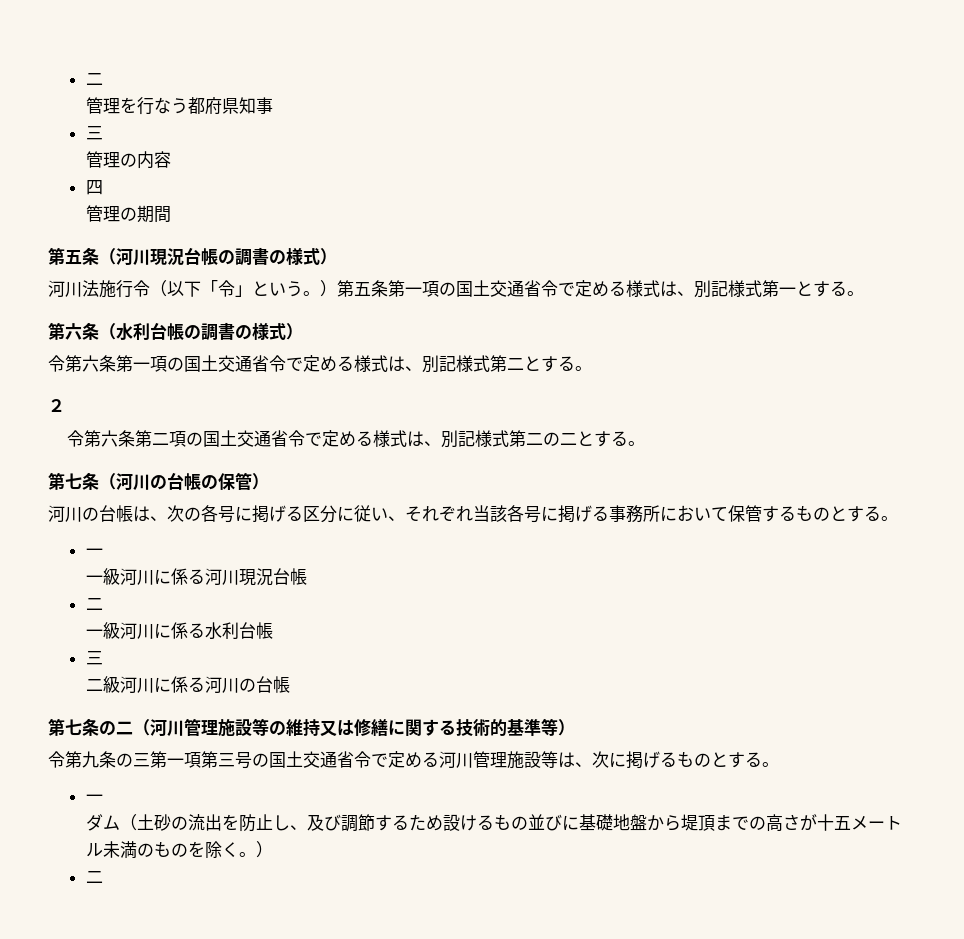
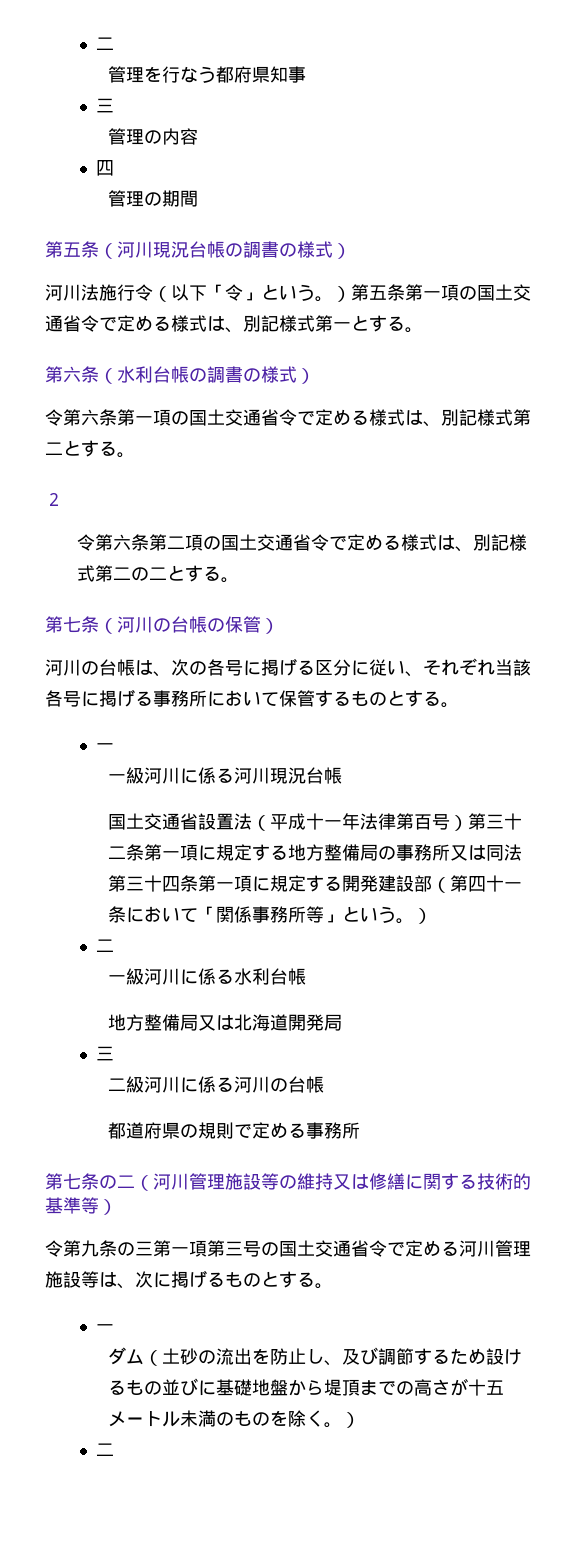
+ 国土交通省設置法（平成十一年法律第百号）第三十二条第一項に規定する地方整備局の事務所又は同法第三十四条第一項に規定する開発建設部（第四十一条において「関係事務所等」という。）
+ 地方整備局又は北海道開発局
+ 都道府県の規則で定める事務所

